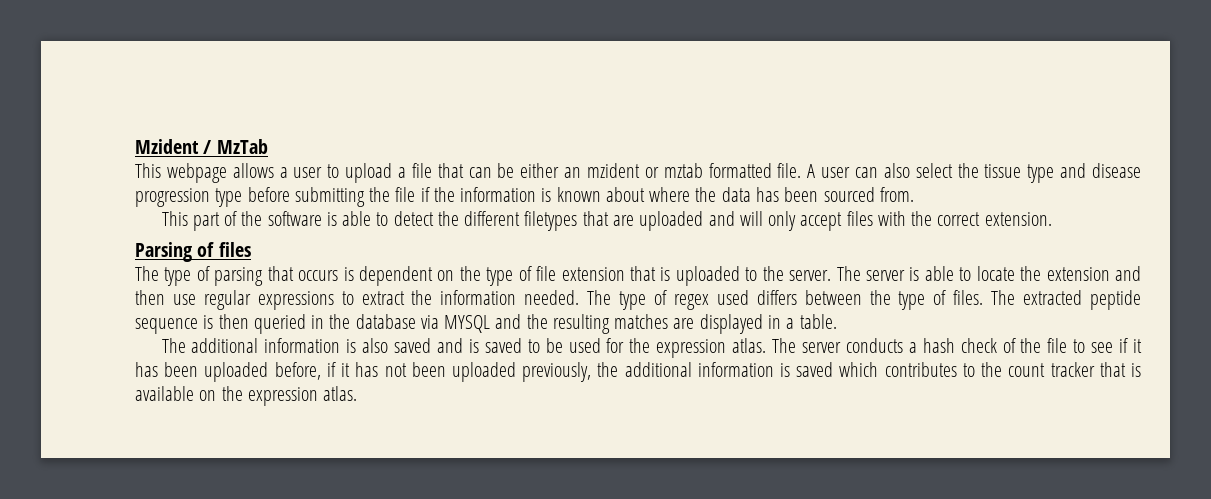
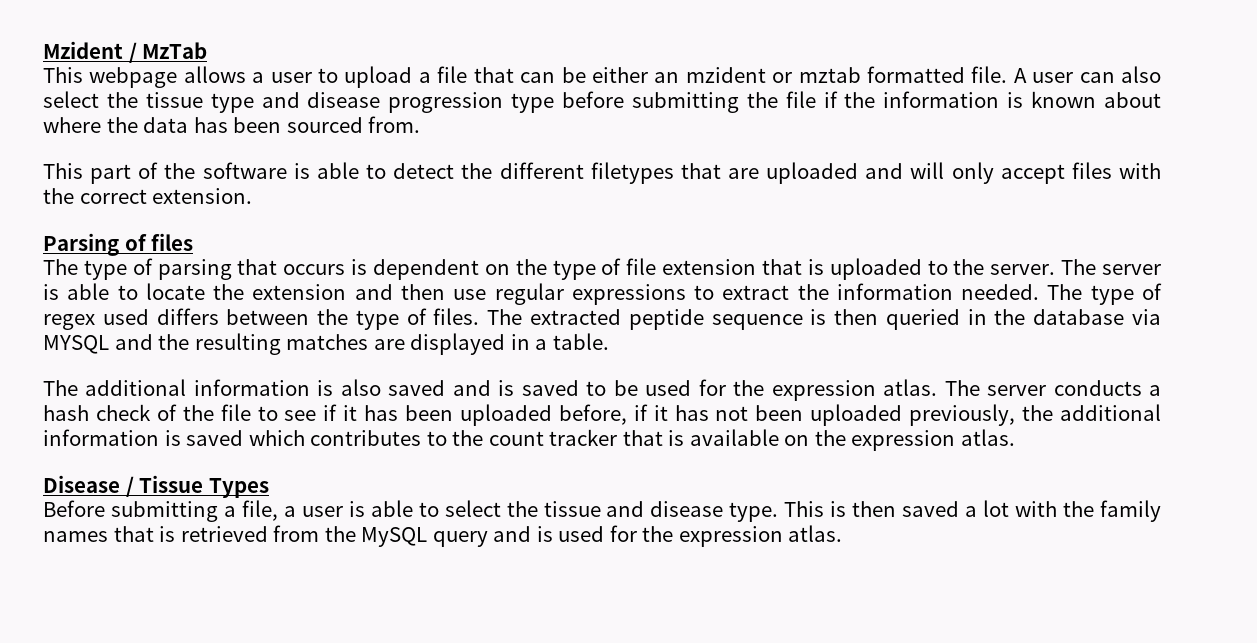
+ Disease / Tissue Types
+ Before submitting a file, a user is able to select the tissue and disease type. This is then saved a lot with the family names that is retrieved from the MySQL query and is used for the expression atlas.

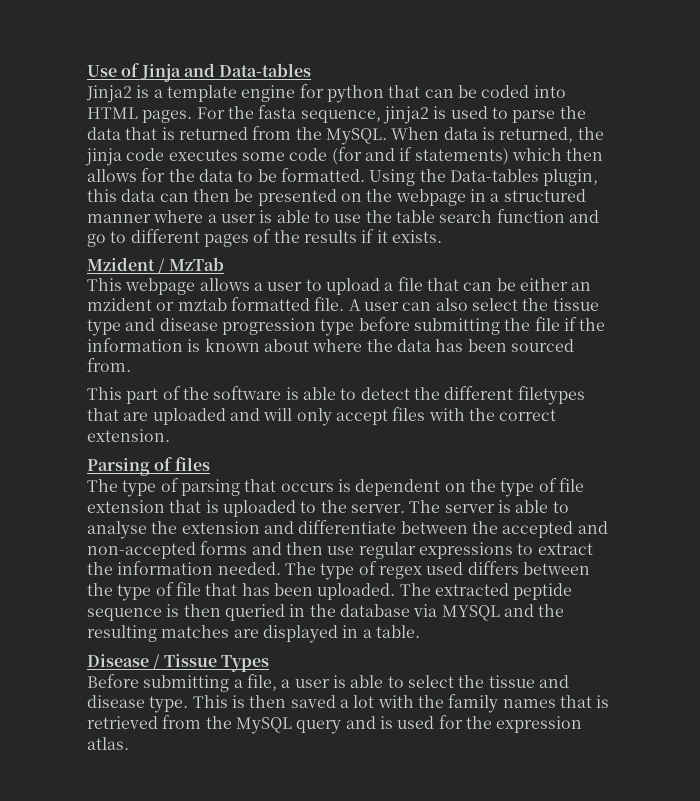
+ Use of Jinja and Data-tables
+ Jinja2 is a template engine for python that can be coded into HTML pages. For the fasta sequence, jinja2 is used to parse the data that is returned from the MySQL. When data is returned, the jinja code executes some code (for and if statements) which then allows for the data to be formatted. Using the Data-tables plugin, this data can then be presented on the webpage in a structured manner where a user is able to use the table search function and go to different pages of the results if it exists.
- The server is able to locate the extension and then use regular expressions to extract the information needed.
+ The server is able to analyse the extension and differentiate between the accepted and non-accepted forms and then use regular expressions to extract the information needed.
- The type of regex used differs between the type of files.
+ The type of regex used differs between the type of file that has been uploaded.
- The additional information is also saved and is saved to be used for the expression atlas. The server conducts a hash check of the file to see if it has been uploaded before, if it has not been uploaded previously, the additional information is saved which contributes to the count tracker that is available on the expression atlas.

